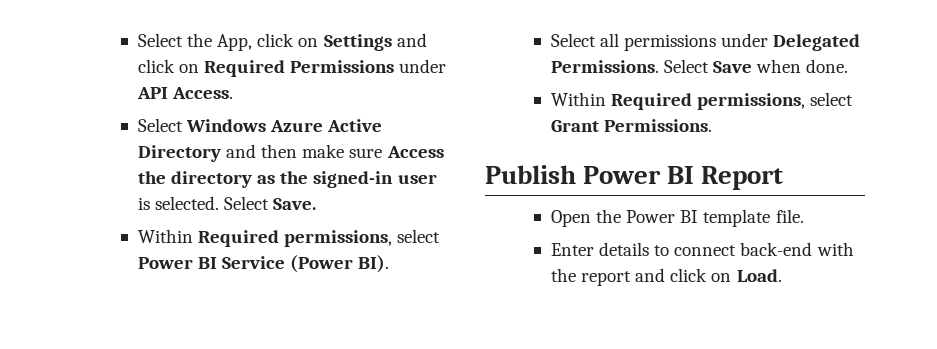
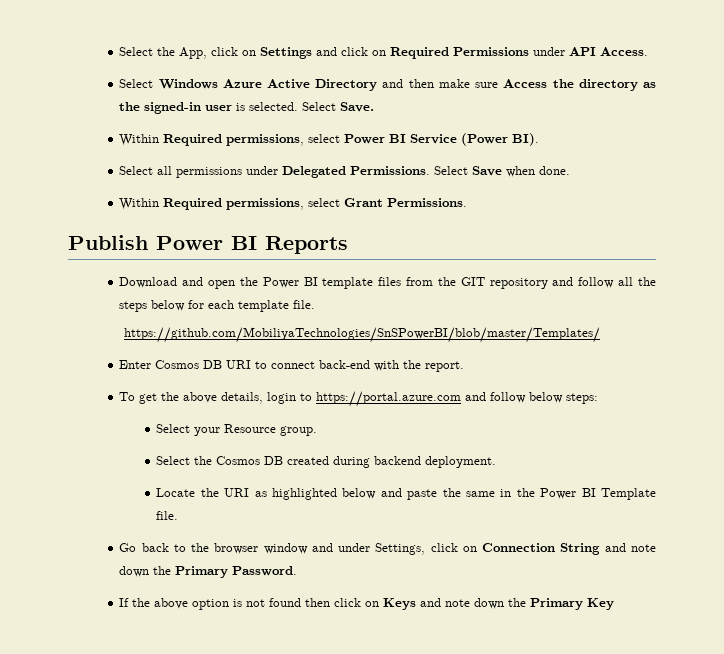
- Publish Power BI Report
- Open the Power BI template file.
+ Publish Power BI Reports
+ Download and open the Power BI template files from the GIT repository and follow all the steps below for each template file.
+ https://github.com/MobiliyaTechnologies/SnSPowerBI/blob/master/Templates/
- Enter details to connect back-end with the report and click on Load.
+ Enter Cosmos DB URI to connect back-end with the report.
+ To get the above details, login to https://portal.azure.com and follow below steps:
+ Select your Resource group.
+ Select the Cosmos DB created during backend deployment.
+ Locate the URI as highlighted below and paste the same in the Power BI Template file.
+ Go back to the browser window and under Settings, click on Connection String and note down the Primary Password.
+ If the above option is not found then click on Keys and note down the Primary Key

